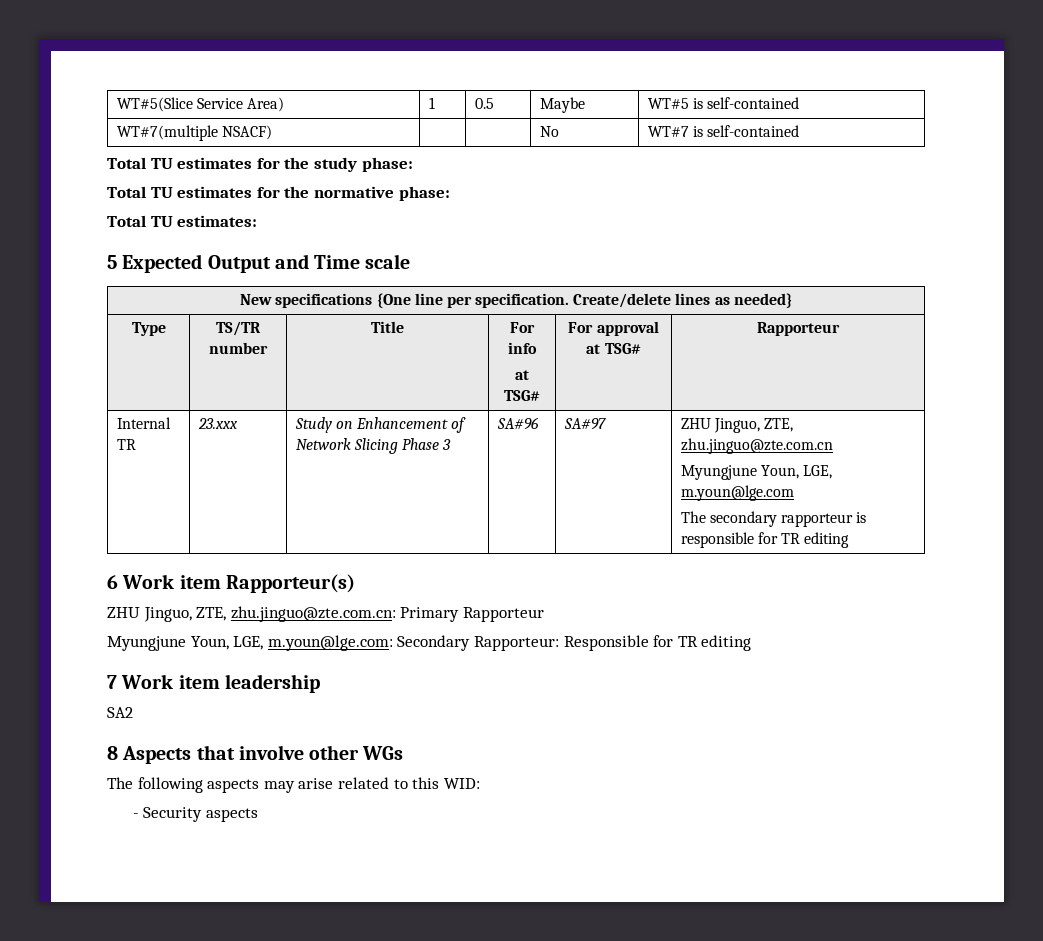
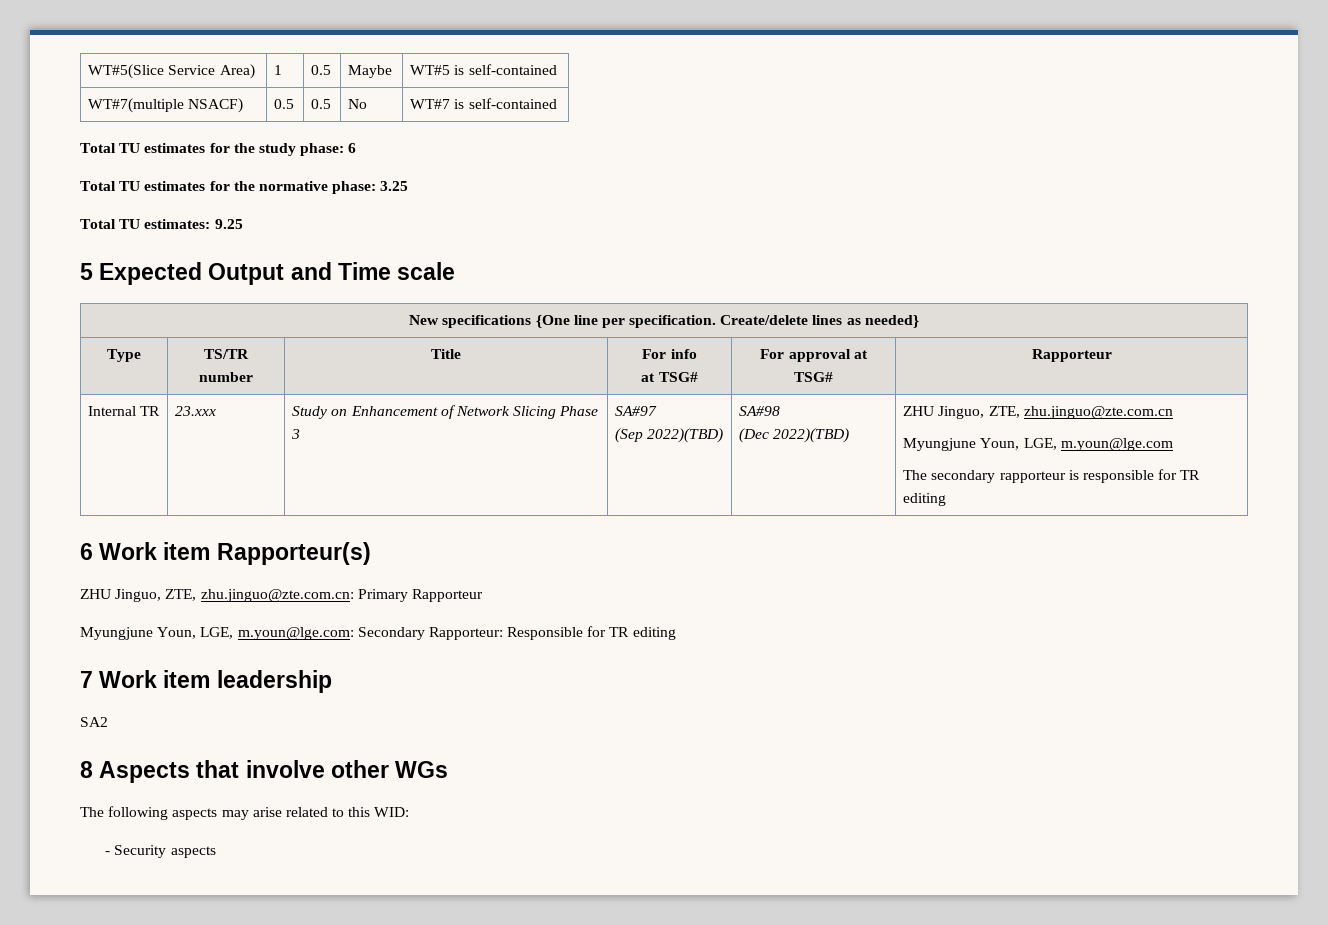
- WT#7(multiple NSACF) | | | No | WT#7 is self-contained
+ WT#7(multiple NSACF) | 0.5 | 0.5 | No | WT#7 is self-contained
- Total TU estimates for the study phase:
+ Total TU estimates for the study phase: 6
- Total TU estimates for the normative phase:
+ Total TU estimates for the normative phase: 3.25
- Total TU estimates:
+ Total TU estimates: 9.25
- Internal TR | 23.xxx | Study on Enhancement of Network Slicing Phase 3 | SA#96 | SA#97 | ZHU Jinguo, ZTE, zhu.jinguo@zte.com.cn
+ Internal TR | 23.xxx | Study on Enhancement of Network Slicing Phase 3 | SA#97
+ (Sep 2022)(TBD) | SA#98
+ (Dec 2022)(TBD) | ZHU Jinguo, ZTE, zhu.jinguo@zte.com.cn

